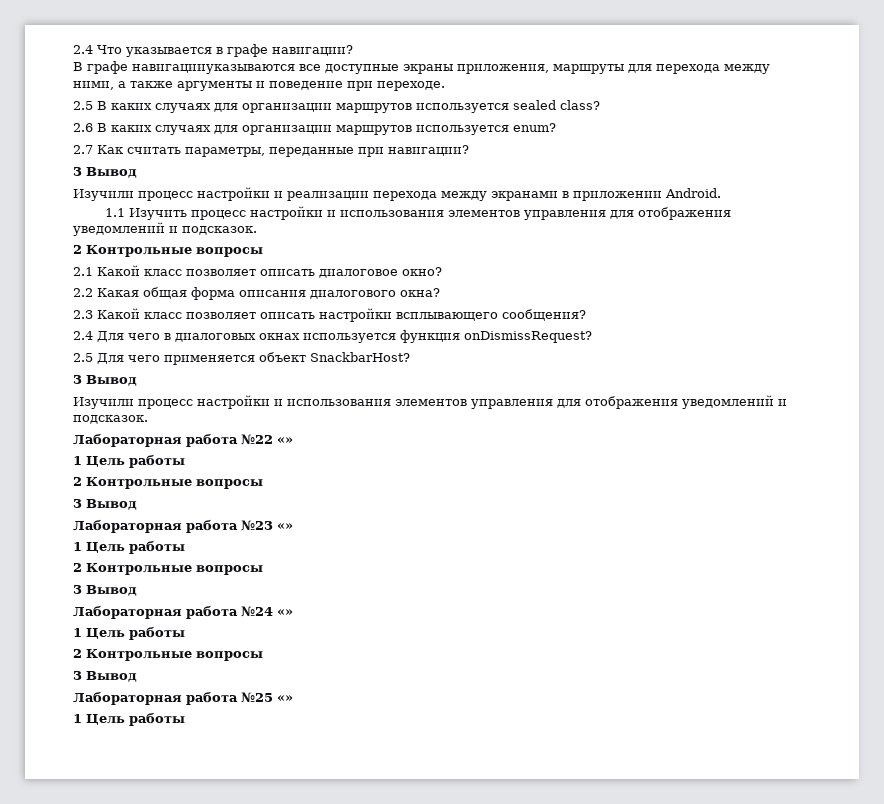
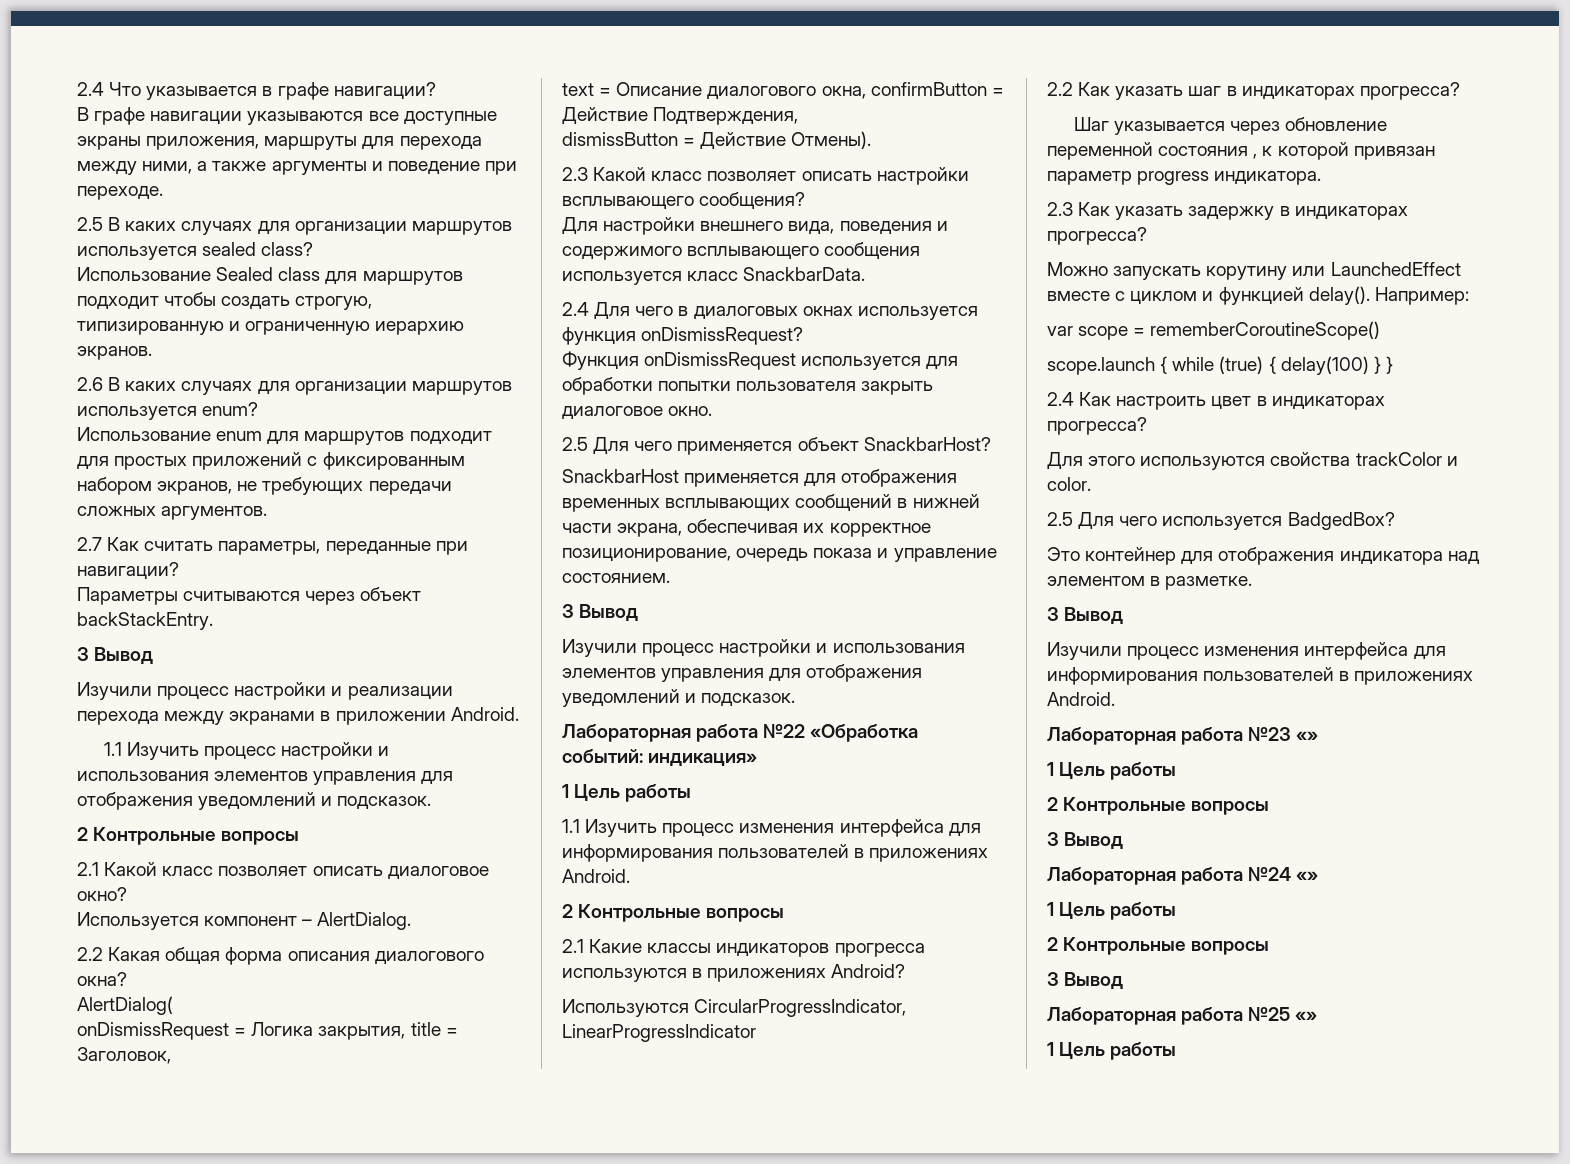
- В графе навигацииуказываются все доступные экраны приложения, маршруты для перехода между ними, а также аргументы и поведение при переходе.
+ В графе навигации указываются все доступные экраны приложения, маршруты для перехода между ними, а также аргументы и поведение при переходе.
+ Использование Sealed class для маршрутов подходит чтобы создать строгую, типизированную и ограниченную иерархию экранов.
+ Использование enum для маршрутов подходит для простых приложений с фиксированным набором экранов, не требующих передачи сложных аргументов.
+ Параметры считываются через объект backStackEntry.
+ Используется компонент – AlertDialog.
+ AlertDialog(
+ onDismissRequest = Логика закрытия, title = Заголовок,
+ text = Описание диалогового окна, сonfirmButton = Действие Подтверждения,
+ dismissButton = Действие Отмены).
+ Для настройки внешнего вида, поведения и содержимого всплывающего сообщения используется класс SnackbarData.
+ Функция onDismissRequest используется для обработки попытки пользователя закрыть диалоговое окно.
+ SnackbarHost применяется для отображения временных всплывающих сообщений в нижней части экрана, обеспечивая их корректное позиционирование, очередь показа и управление состоянием.
- Лабораторная работа №22 «»
+ Лабораторная работа №22 «Обработка событий: индикация»
  1 Цель работы
+ 1.1 Изучить процесс изменения интерфейса для информирования пользователей в приложениях Android.
  2 Контрольные вопросы
+ 2.1 Какие классы индикаторов прогресса используются в приложениях Android?
+ Используются CircularProgressIndicator, LinearProgressIndicator
+ 2.2 Как указать шаг в индикаторах прогресса?
+ Шаг указывается через обновление переменной состояния , к которой привязан параметр progress индикатора.
+ 2.3 Как указать задержку в индикаторах прогресса?
+ Можно запускать корутину или LaunchedEffect вместе с циклом и функцией delay(). Например:
+ var scope = rememberCoroutineScope()
+ scope.launch { while (true) { delay(100) } }
+ 2.4 Как настроить цвет в индикаторах прогресса?
+ Для этого используются свойства trackColor и color.
+ 2.5 Для чего используется BadgedBox?
+ Это контейнер для отображения индикатора над элементом в разметке.
  3 Вывод
+ Изучили процесс изменения интерфейса для информирования пользователей в приложениях Android.

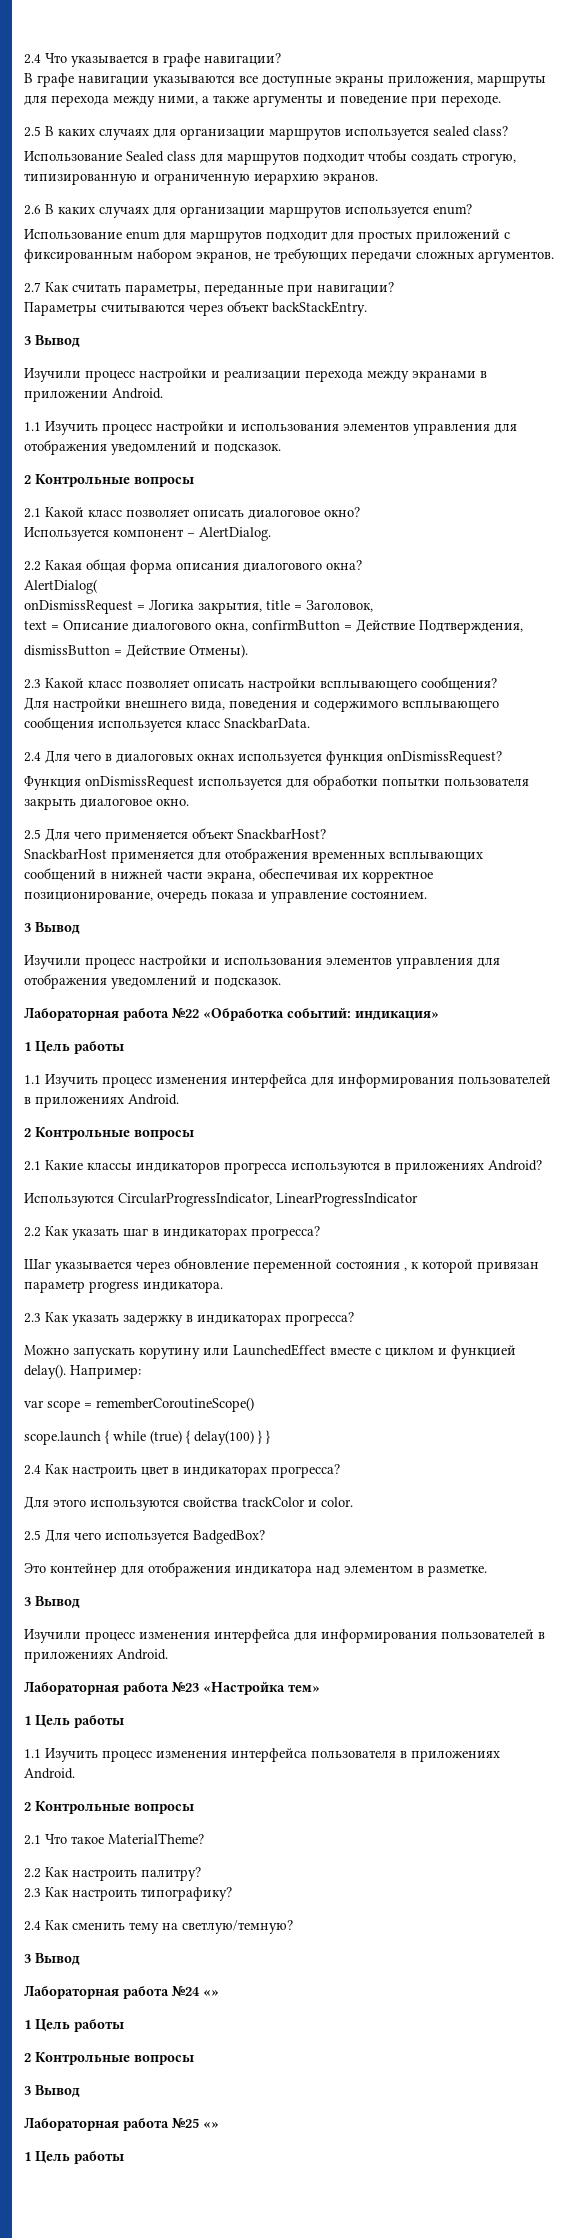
- Лабораторная работа №23 «»
+ Лабораторная работа №23 «Настройка тем»
  1 Цель работы
+ 1.1 Изучить процесс изменения интерфейса пользователя в приложениях Android.
  2 Контрольные вопросы
+ 2.1 Что такое MaterialTheme?
+ 2.2 Как настроить палитру?
+ 2.3 Как настроить типографику?
+ 2.4 Как сменить тему на светлую/темную?

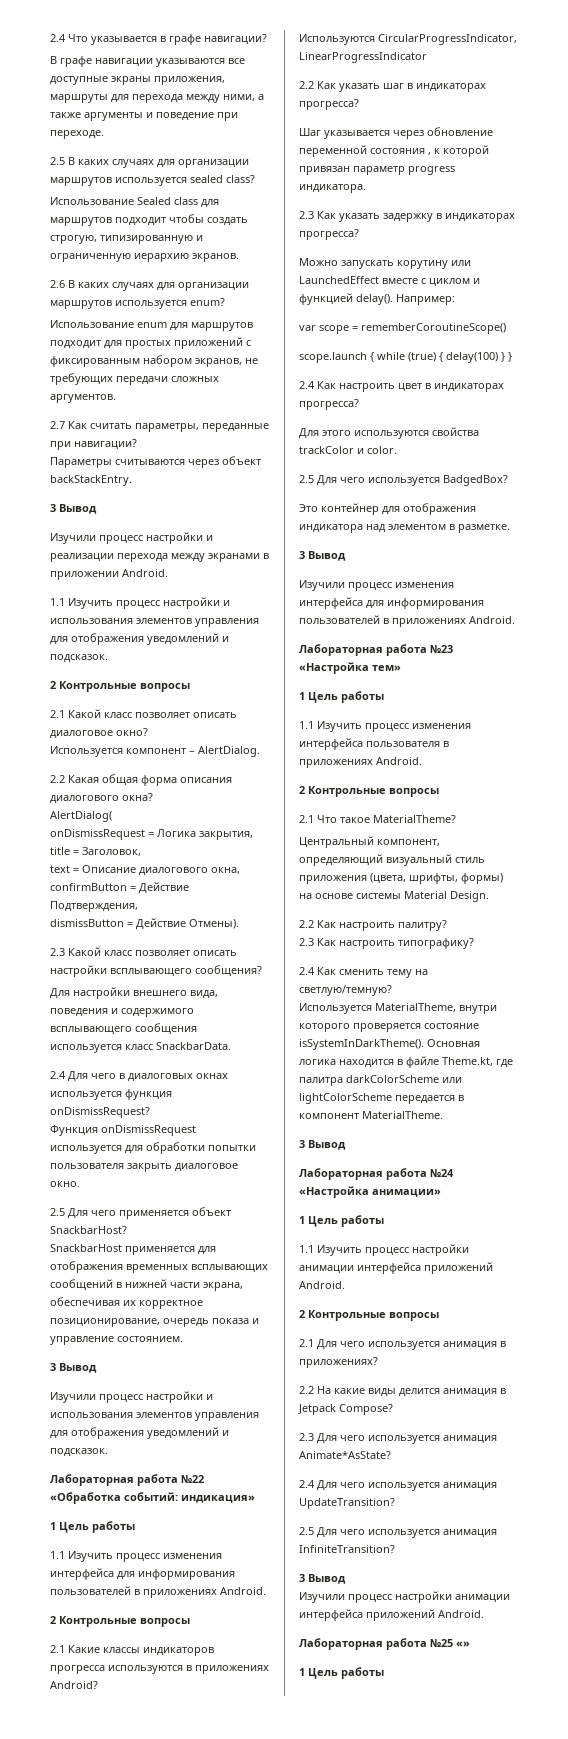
+ Центральный компонент, определяющий визуальный стиль приложения (цвета, шрифты, формы) на основе системы Material Design.
+ Используется MaterialTheme, внутри которого проверяется состояние isSystemInDarkTheme(). Основная логика находится в файле Theme.kt, где палитра darkColorScheme или lightColorScheme передается в компонент MaterialTheme.
- Лабораторная работа №24 «»
+ Лабораторная работа №24 «Настройка анимации»
  1 Цель работы
+ 1.1 Изучить процесс настройки анимации интерфейса приложений Android.
  2 Контрольные вопросы
+ 2.1 Для чего используется анимация в приложениях?
+ 2.2 На какие виды делится анимация в Jetpack Compose?
+ 2.3 Для чего используется анимация Animate*AsState?
+ 2.4 Для чего используется анимация UpdateTransition?
+ 2.5 Для чего используется анимация InfiniteTransition?
  3 Вывод
+ Изучили процесс настройки анимации интерфейса приложений Android.

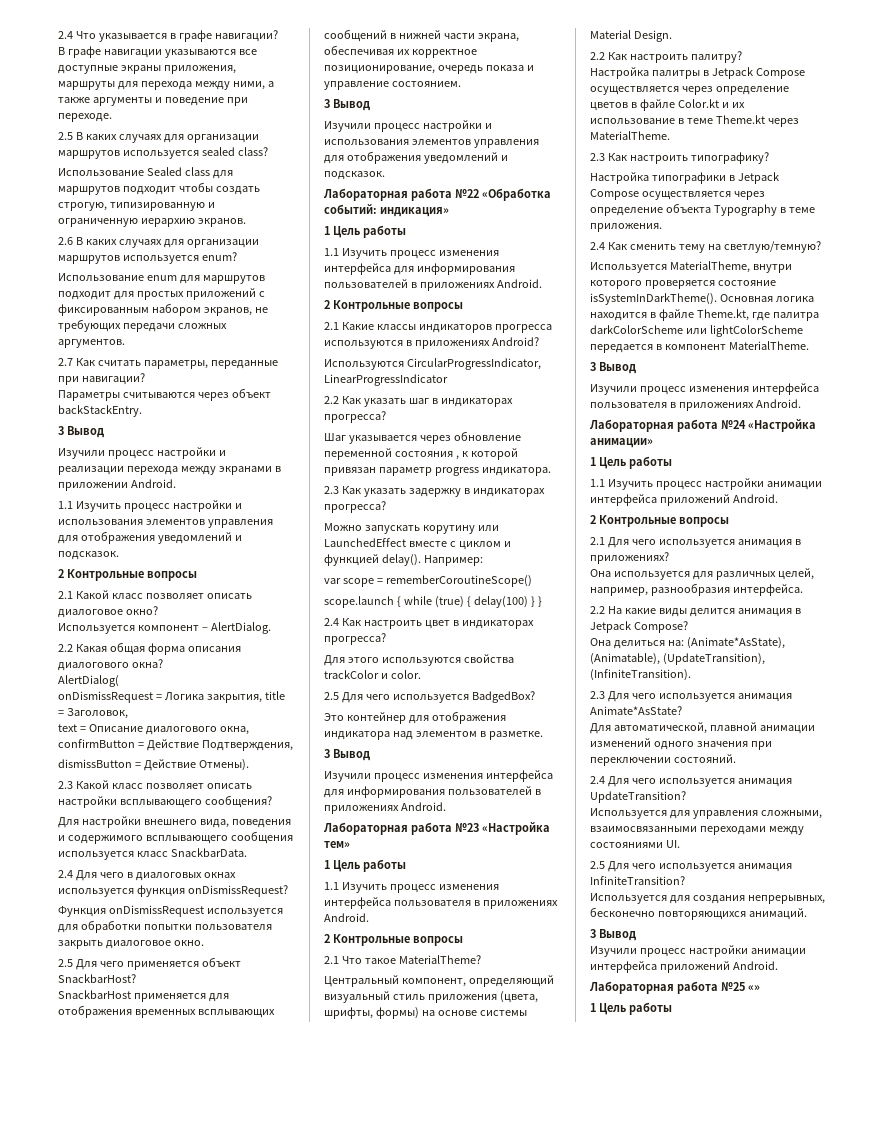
+ Настройка палитры в Jetpack Compose осуществляется через определение цветов в файле Color.kt и их использование в теме Theme.kt через MaterialTheme.
  2.3 Как настроить типографику?
+ Настройка типографики в Jetpack Compose осуществляется через определение объекта Typography в теме приложения.
+ Изучили процесс изменения интерфейса пользователя в приложениях Android.
+ Она используется для различных целей, например, разнообразия интерфейса.
+ Она делиться на: (Animate*AsState), (Animatable), (UpdateTransition), (InfiniteTransition).
+ Для автоматической, плавной анимации изменений одного значения при переключении состояний.
+ Используется для управления сложными, взаимосвязанными переходами между состояниями UI.
+ Используется для создания непрерывных, бесконечно повторяющихся анимаций.

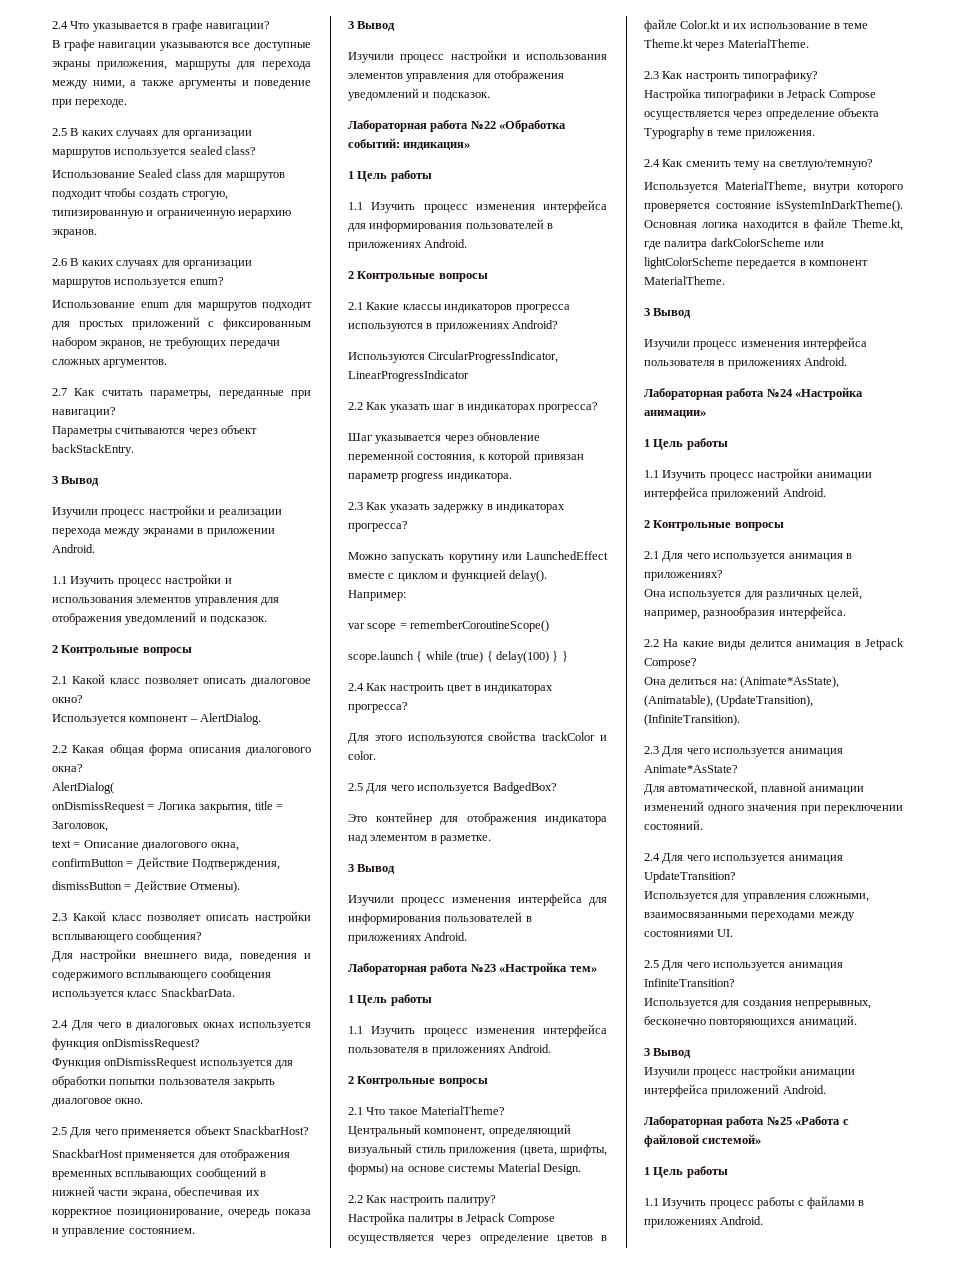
- Шаг указывается через обновление переменной состояния , к которой привязан параметр progress индикатора.
+ Шаг указывается через обновление переменной состояния, к которой привязан параметр progress индикатора.
- Лабораторная работа №25 «»
+ Лабораторная работа №25 «Работа с файловой системой»
  1 Цель работы
+ 1.1 Изучить процесс работы с файлами в приложениях Android.

